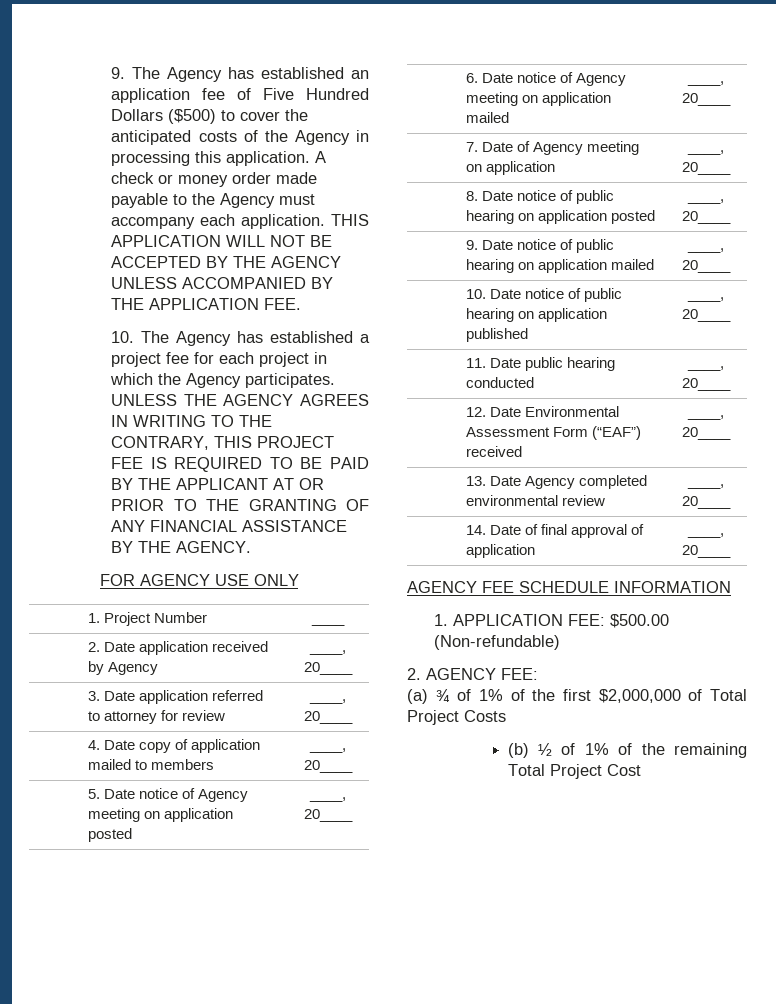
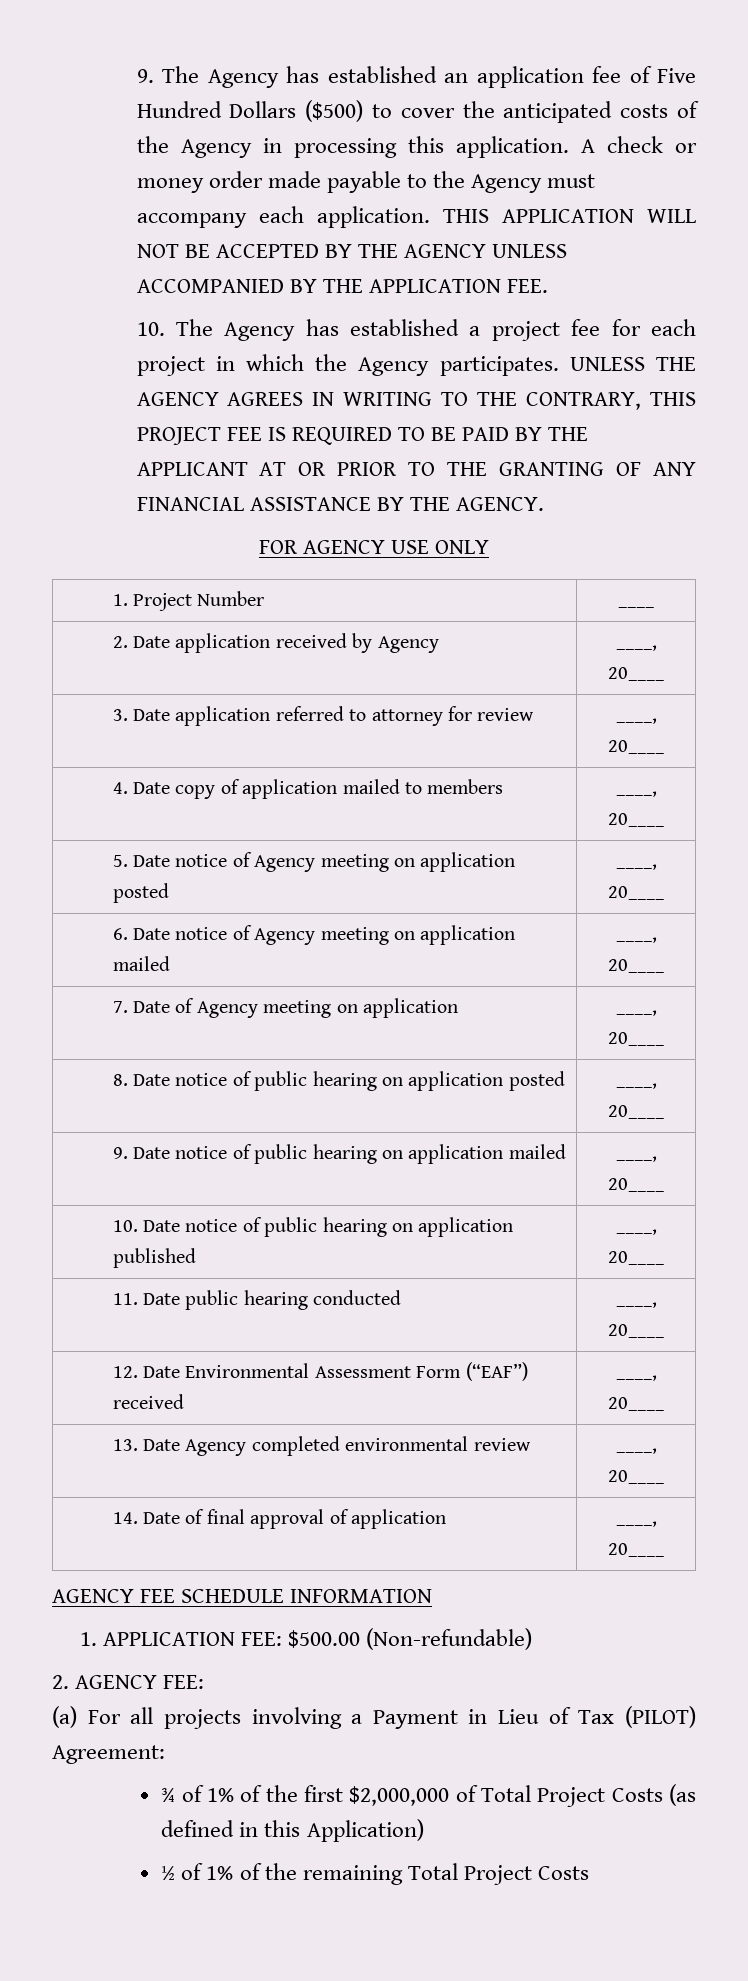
- (a) ¾ of 1% of the first $2,000,000 of Total Project Costs
- (b) ½ of 1% of the remaining Total Project Cost
+ (a) For all projects involving a Payment in Lieu of Tax (PILOT) Agreement:
+ ¾ of 1% of the first $2,000,000 of Total Project Costs (as defined in this Application)
+ ½ of 1% of the remaining Total Project Costs

